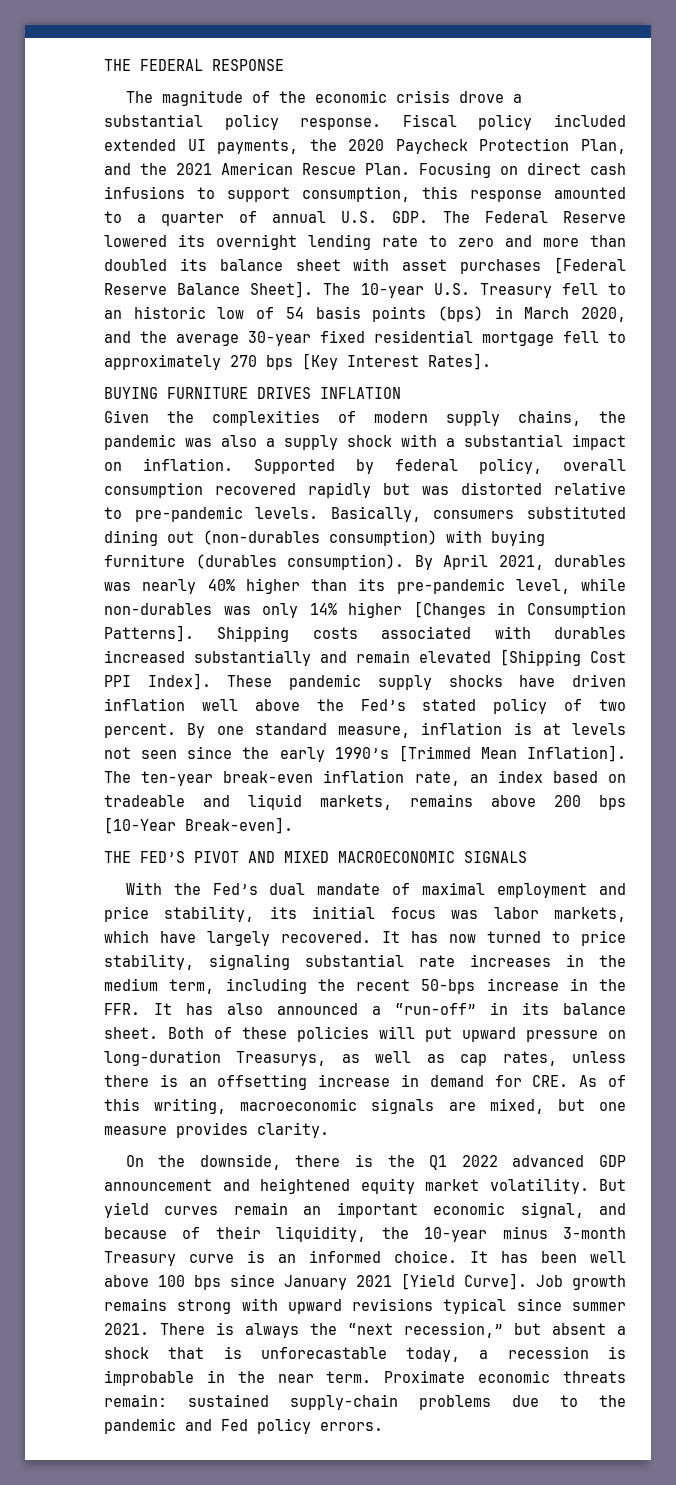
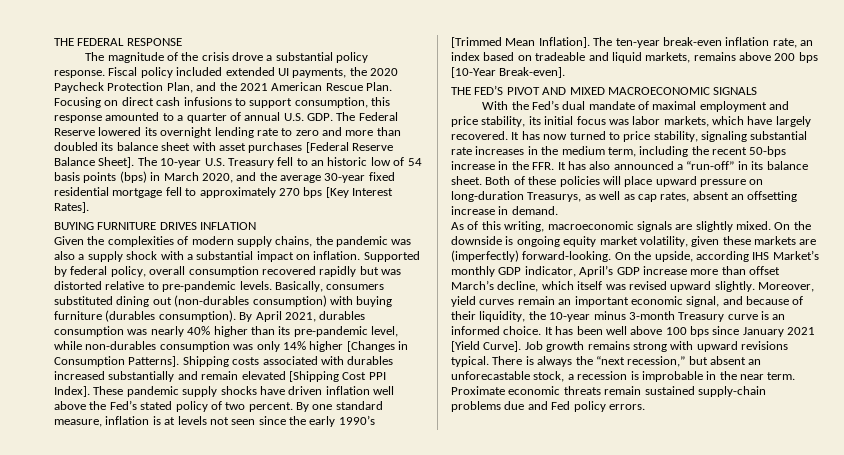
- The magnitude of the economic crisis drove a substantial policy response.
+ The magnitude of the crisis drove a substantial policy response.
- By April 2021, durables was nearly 40% higher than its pre-pandemic level, while non-durables was only 14% higher [Changes in Consumption Patterns].
+ By April 2021, durables consumption was nearly 40% higher than its pre-pandemic level, while non-durables consumption was only 14% higher [Changes in Consumption Patterns].
- Both of these policies will put upward pressure on long-duration Treasurys, as well as cap rates, unless there is an offsetting increase in demand for CRE. As of this writing, macroeconomic signals are mixed, but one measure provides clarity.
- On the downside, there is the Q1 2022 advanced GDP announcement and heightened equity market volatility. But yield curves remain an important economic signal, and because of their liquidity, the 10-year minus 3-month Treasury curve is an informed choice.
+ Both of these policies will place upward pressure on long-duration Treasurys, as well as cap rates, absent an offsetting increase in demand.
+ As of this writing, macroeconomic signals are slightly mixed. On the downside is ongoing equity market volatility, given these markets are (imperfectly) forward-looking. On the upside, according IHS Market’s monthly GDP indicator, April’s GDP increase more than offset March’s decline, which itself was revised upward slightly. Moreover, yield curves remain an important economic signal, and because of their liquidity, the 10-year minus 3-month Treasury curve is an informed choice.
- Job growth remains strong with upward revisions typical since summer 2021.
+ Job growth remains strong with upward revisions typical.
- There is always the “next recession,” but absent a shock that is unforecastable today, a recession is improbable in the near term.
+ There is always the “next recession,” but absent an unforecastable stock, a recession is improbable in the near term.
- Proximate economic threats remain: sustained supply-chain problems due to the pandemic and Fed policy errors.
+ Proximate economic threats remain sustained supply-chain problems due and Fed policy errors.

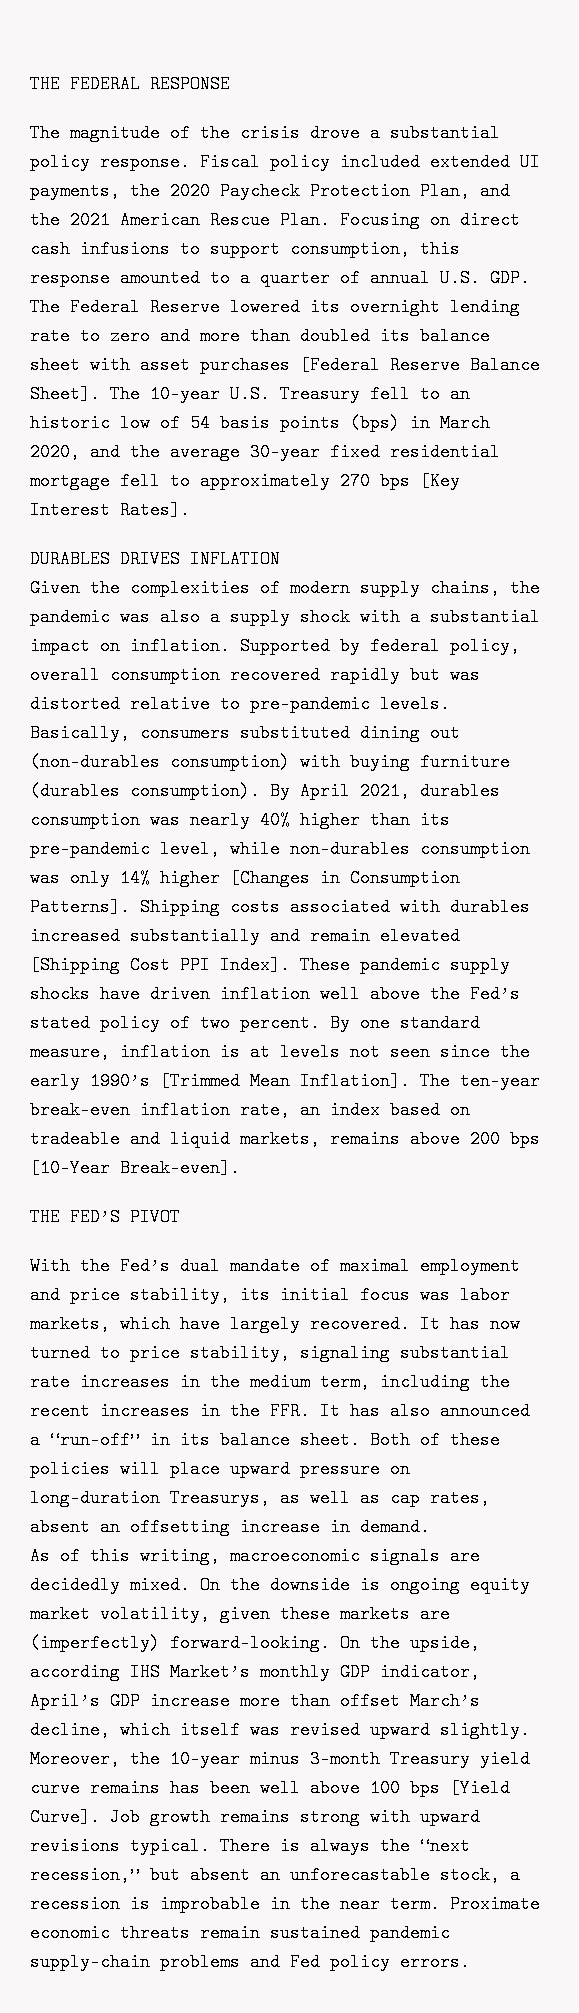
- BUYING FURNITURE DRIVES INFLATION
+ DURABLES DRIVES INFLATION
- THE FED’S PIVOT AND MIXED MACROECONOMIC SIGNALS
+ THE FED’S PIVOT
- It has now turned to price stability, signaling substantial rate increases in the medium term, including the recent 50-bps increase in the FFR. It has also announced a “run-off” in its balance sheet.
+ It has now turned to price stability, signaling substantial rate increases in the medium term, including the recent increases in the FFR. It has also announced a “run-off” in its balance sheet.
- As of this writing, macroeconomic signals are slightly mixed.
+ As of this writing, macroeconomic signals are decidedly mixed.
- Moreover, yield curves remain an important economic signal, and because of their liquidity, the 10-year minus 3-month Treasury curve is an informed choice. It has been well above 100 bps since January 2021 [Yield Curve].
+ Moreover, the 10-year minus 3-month Treasury yield curve remains has been well above 100 bps [Yield Curve].
- Proximate economic threats remain sustained supply-chain problems due and Fed policy errors.
+ Proximate economic threats remain sustained pandemic supply-chain problems and Fed policy errors.

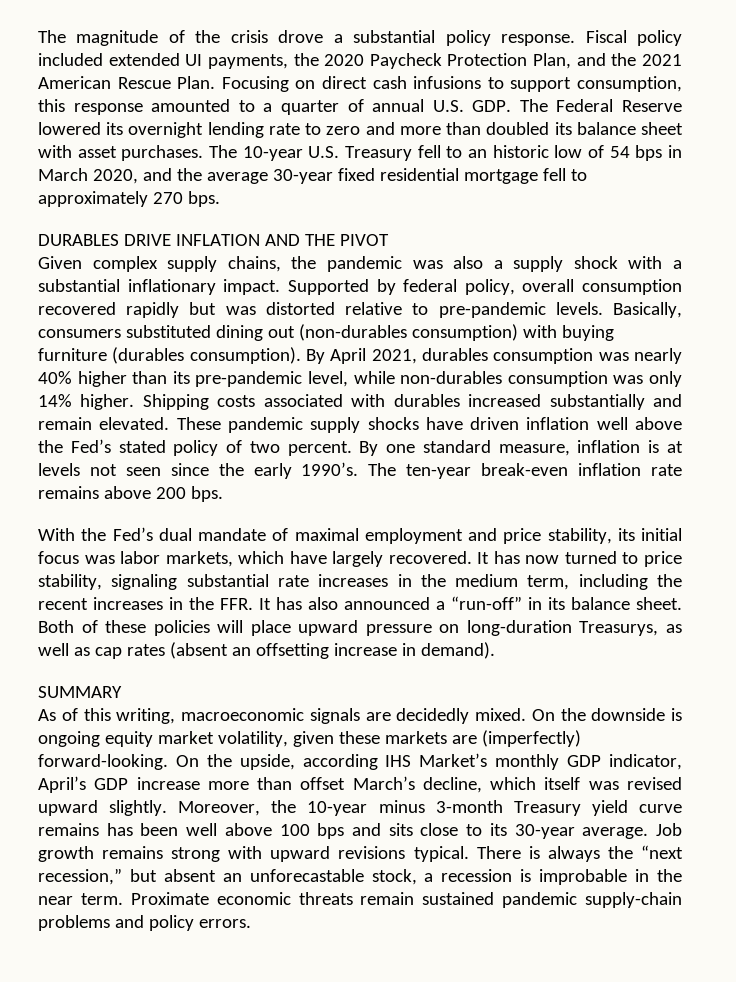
- THE FEDERAL RESPONSE
- Focusing on direct cash infusions to support consumption, this response amounted to a quarter of annual U.S. GDP. The Federal Reserve lowered its overnight lending rate to zero and more than doubled its balance sheet with asset purchases [Federal Reserve Balance Sheet].
+ Focusing on direct cash infusions to support consumption, this response amounted to a quarter of annual U.S. GDP. The Federal Reserve lowered its overnight lending rate to zero and more than doubled its balance sheet with asset purchases.
- The 10-year U.S. Treasury fell to an historic low of 54 basis points (bps) in March 2020, and the average 30-year fixed residential mortgage fell to approximately 270 bps [Key Interest Rates].
+ The 10-year U.S. Treasury fell to an historic low of 54 bps in March 2020, and the average 30-year fixed residential mortgage fell to approximately 270 bps.
- DURABLES DRIVES INFLATION
- Given the complexities of modern supply chains, the pandemic was also a supply shock with a substantial impact on inflation.
+ DURABLES DRIVE INFLATION AND THE PIVOT
+ Given complex supply chains, the pandemic was also a supply shock with a substantial inflationary impact.
- By April 2021, durables consumption was nearly 40% higher than its pre-pandemic level, while non-durables consumption was only 14% higher [Changes in Consumption Patterns].
+ By April 2021, durables consumption was nearly 40% higher than its pre-pandemic level, while non-durables consumption was only 14% higher.
- Shipping costs associated with durables increased substantially and remain elevated [Shipping Cost PPI Index].
+ Shipping costs associated with durables increased substantially and remain elevated.
- By one standard measure, inflation is at levels not seen since the early 1990’s [Trimmed Mean Inflation]. The ten-year break-even inflation rate, an index based on tradeable and liquid markets, remains above 200 bps [10-Year Break-even].
- THE FED’S PIVOT
+ By one standard measure, inflation is at levels not seen since the early 1990’s. The ten-year break-even inflation rate remains above 200 bps.
- Both of these policies will place upward pressure on long-duration Treasurys, as well as cap rates, absent an offsetting increase in demand.
+ Both of these policies will place upward pressure on long-duration Treasurys, as well as cap rates (absent an offsetting increase in demand).
+ SUMMARY
- Moreover, the 10-year minus 3-month Treasury yield curve remains has been well above 100 bps [Yield Curve].
+ Moreover, the 10-year minus 3-month Treasury yield curve remains has been well above 100 bps and sits close to its 30-year average.
- Proximate economic threats remain sustained pandemic supply-chain problems and Fed policy errors.
+ Proximate economic threats remain sustained pandemic supply-chain problems and policy errors.

